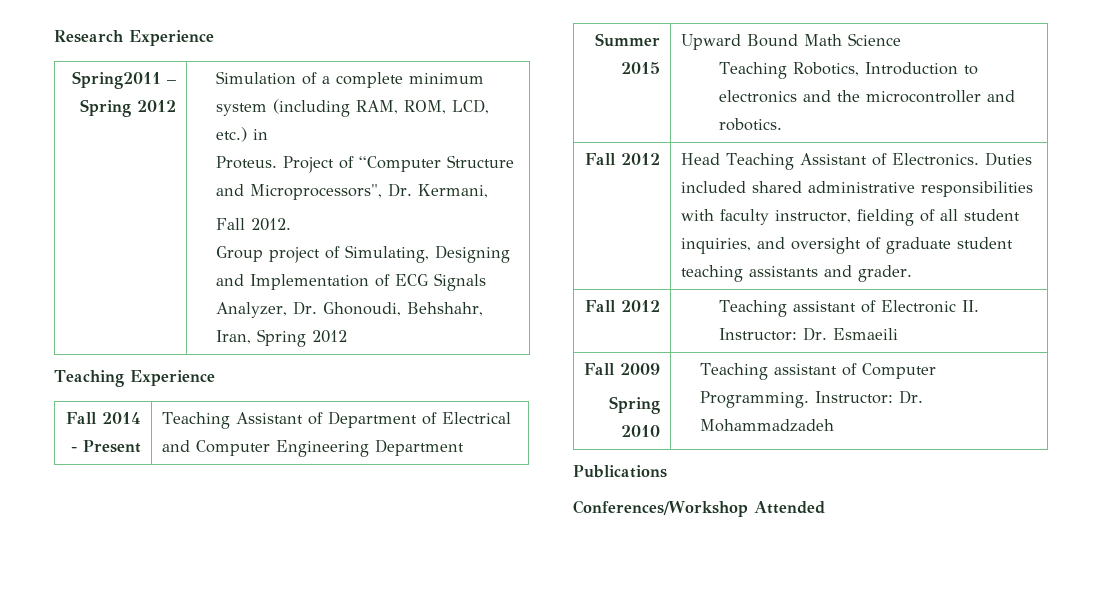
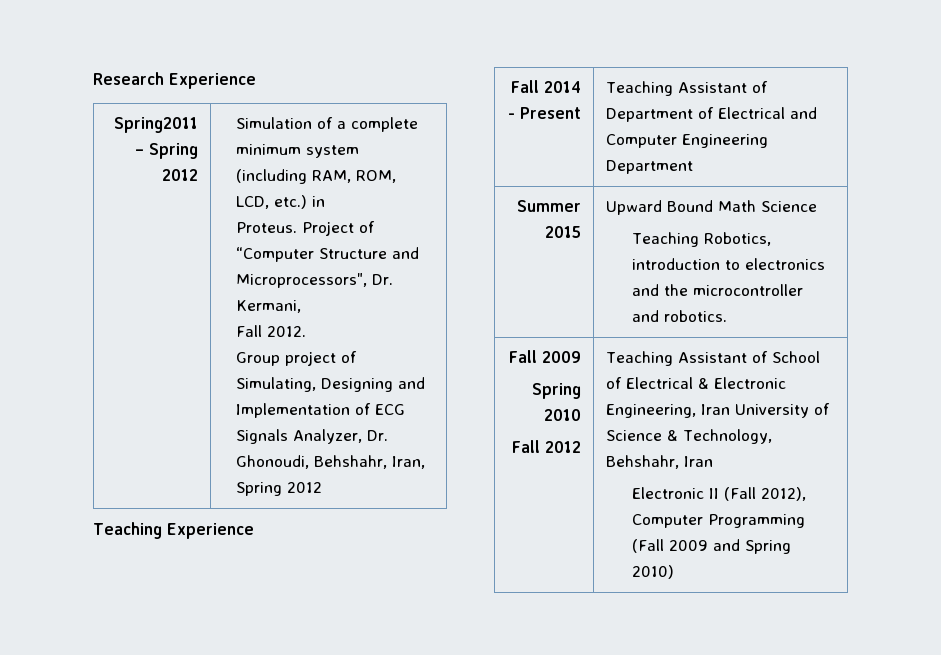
  Summer 2015 | Upward Bound Math Science
- Teaching Robotics, Introduction to electronics and the microcontroller and robotics.
+ Teaching Robotics, introduction to electronics and the microcontroller and robotics.
- Fall 2012 | Head Teaching Assistant of Electronics. Duties included shared administrative responsibilities with faculty instructor, fielding of all student inquiries, and oversight of graduate student teaching assistants and grader.
- Fall 2012 | Teaching assistant of Electronic II. Instructor: Dr. Esmaeili
  Fall 2009
- Spring 2010 | Teaching assistant of Computer Programming. Instructor: Dr. Mohammadzadeh
- Publications
- Conferences/Workshop Attended
+ Spring 2010
+ Fall 2012 | Teaching Assistant of School of Electrical & Electronic Engineering, Iran University of Science & Technology, Behshahr, Iran
+ Electronic II (Fall 2012), Computer Programming (Fall 2009 and Spring 2010)

